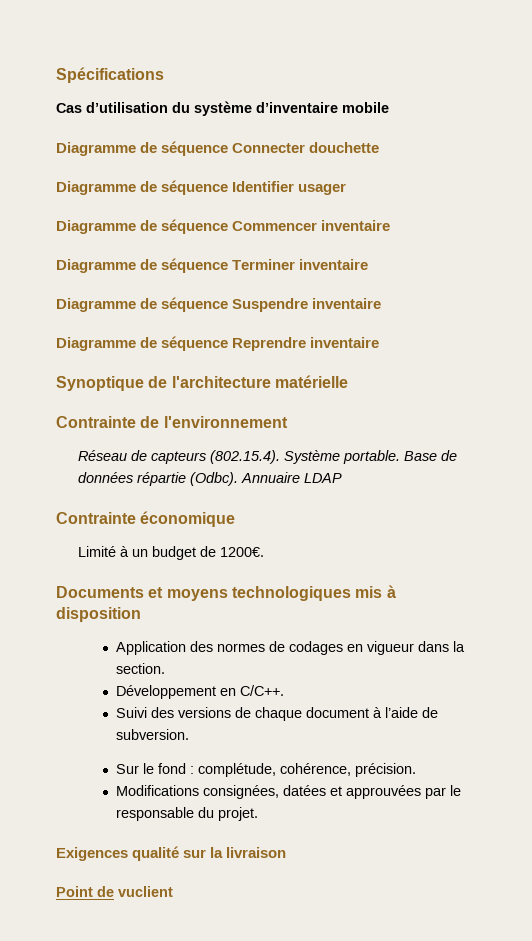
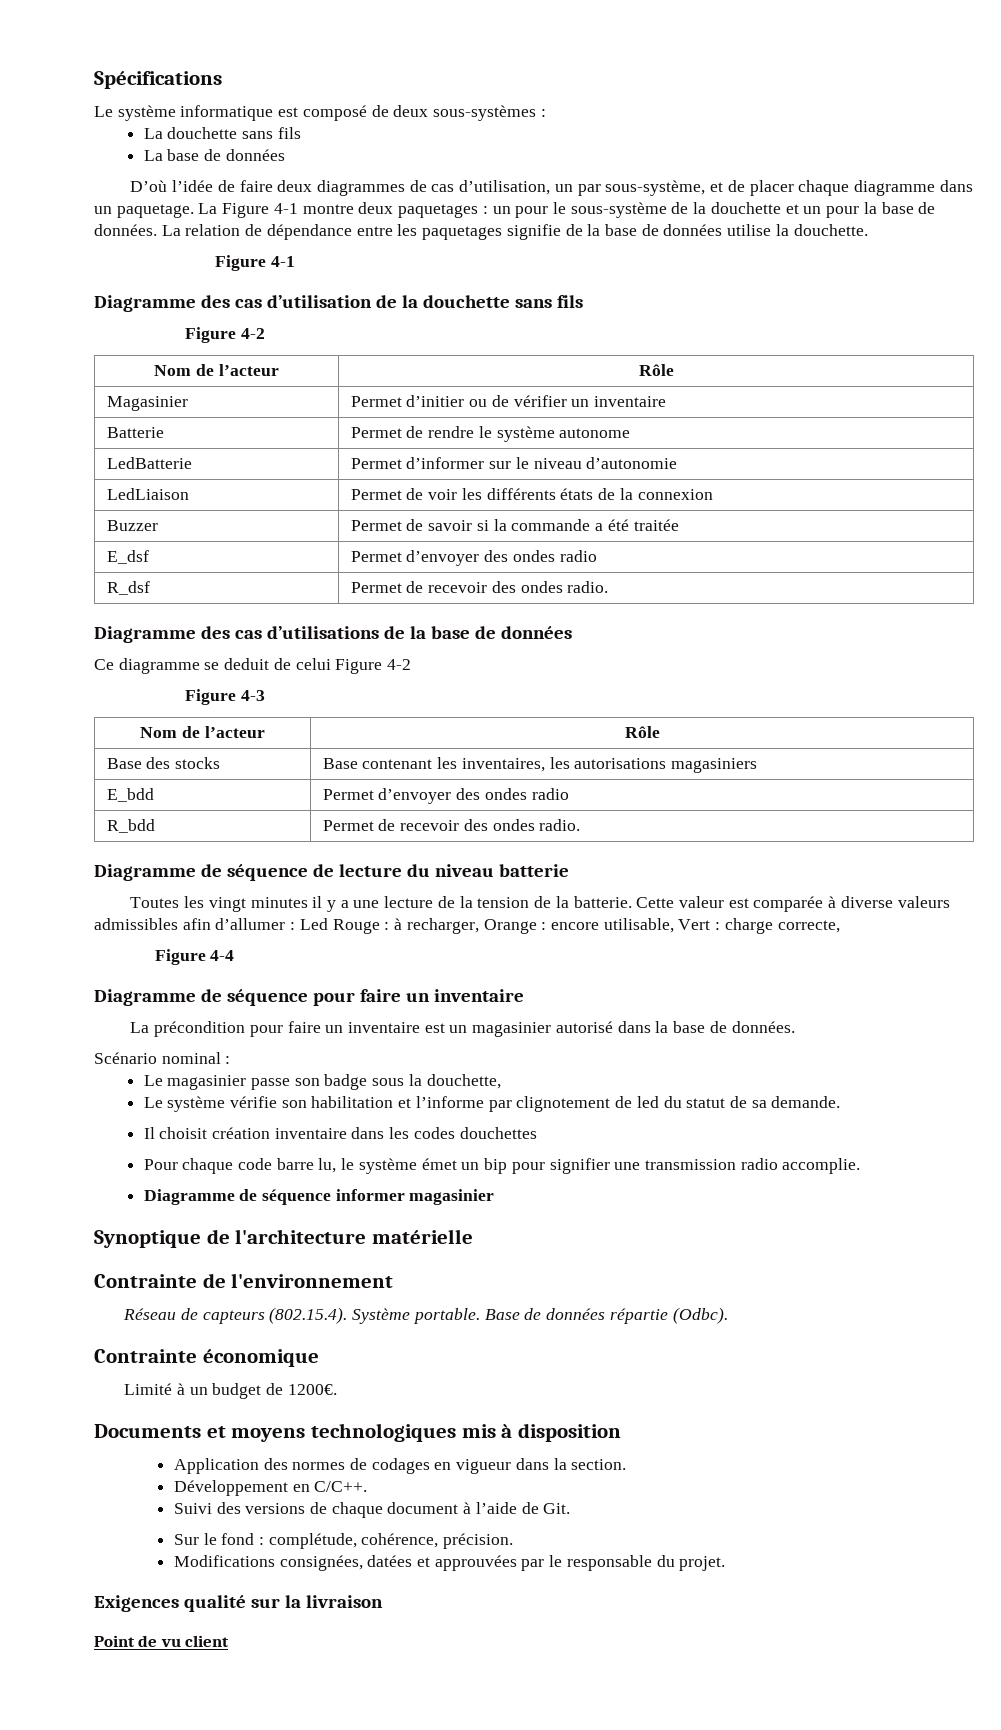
- Cas d’utilisation du système d’inventaire mobile
- Diagramme de séquence Connecter douchette
- Diagramme de séquence Identifier usager
- Diagramme de séquence Commencer inventaire
- Diagramme de séquence Terminer inventaire
- Diagramme de séquence Suspendre inventaire
- Diagramme de séquence Reprendre inventaire
+ Le système informatique est composé de deux sous-systèmes :
+ La douchette sans fils
+ La base de données
+ D’où l’idée de faire deux diagrammes de cas d’utilisation, un par sous-système, et de placer chaque diagramme dans un paquetage. La Figure 4-1 montre deux paquetages : un pour le sous-système de la douchette et un pour la base de données. La relation de dépendance entre les paquetages signifie de la base de données utilise la douchette.
+ Figure 4-1
+ Diagramme des cas d’utilisation de la douchette sans fils
+ Figure 4-2
+ Nom de l’acteur | Rôle
+ Magasinier | Permet d’initier ou de vérifier un inventaire
+ Batterie | Permet de rendre le système autonome
+ LedBatterie | Permet d’informer sur le niveau d’autonomie
+ LedLiaison | Permet de voir les différents états de la connexion
+ Buzzer | Permet de savoir si la commande a été traitée
+ E_dsf | Permet d’envoyer des ondes radio
+ R_dsf | Permet de recevoir des ondes radio.
+ Diagramme des cas d’utilisations de la base de données
+ Ce diagramme se deduit de celui Figure 4-2
+ Figure 4-3
+ Nom de l’acteur | Rôle
+ Base des stocks | Base contenant les inventaires, les autorisations magasiniers
+ E_bdd | Permet d’envoyer des ondes radio
+ R_bdd | Permet de recevoir des ondes radio.
+ Diagramme de séquence de lecture du niveau batterie
+ Toutes les vingt minutes il y a une lecture de la tension de la batterie. Cette valeur est comparée à diverse valeurs admissibles afin d’allumer : Led Rouge : à recharger, Orange : encore utilisable, Vert : charge correcte,
+ Figure 4-4
+ Diagramme de séquence pour faire un inventaire
+ La précondition pour faire un inventaire est un magasinier autorisé dans la base de données.
+ Scénario nominal :
+ Le magasinier passe son badge sous la douchette,
+ Le système vérifie son habilitation et l’informe par clignotement de led du statut de sa demande.
+ Il choisit création inventaire dans les codes douchettes
+ Pour chaque code barre lu, le système émet un bip pour signifier une transmission radio accomplie.
+ Diagramme de séquence informer magasinier
- Annuaire LDAP
- Suivi des versions de chaque document à l’aide de subversion.
+ Suivi des versions de chaque document à l’aide de Git.
- Point de vuclient
+ Point de vu client

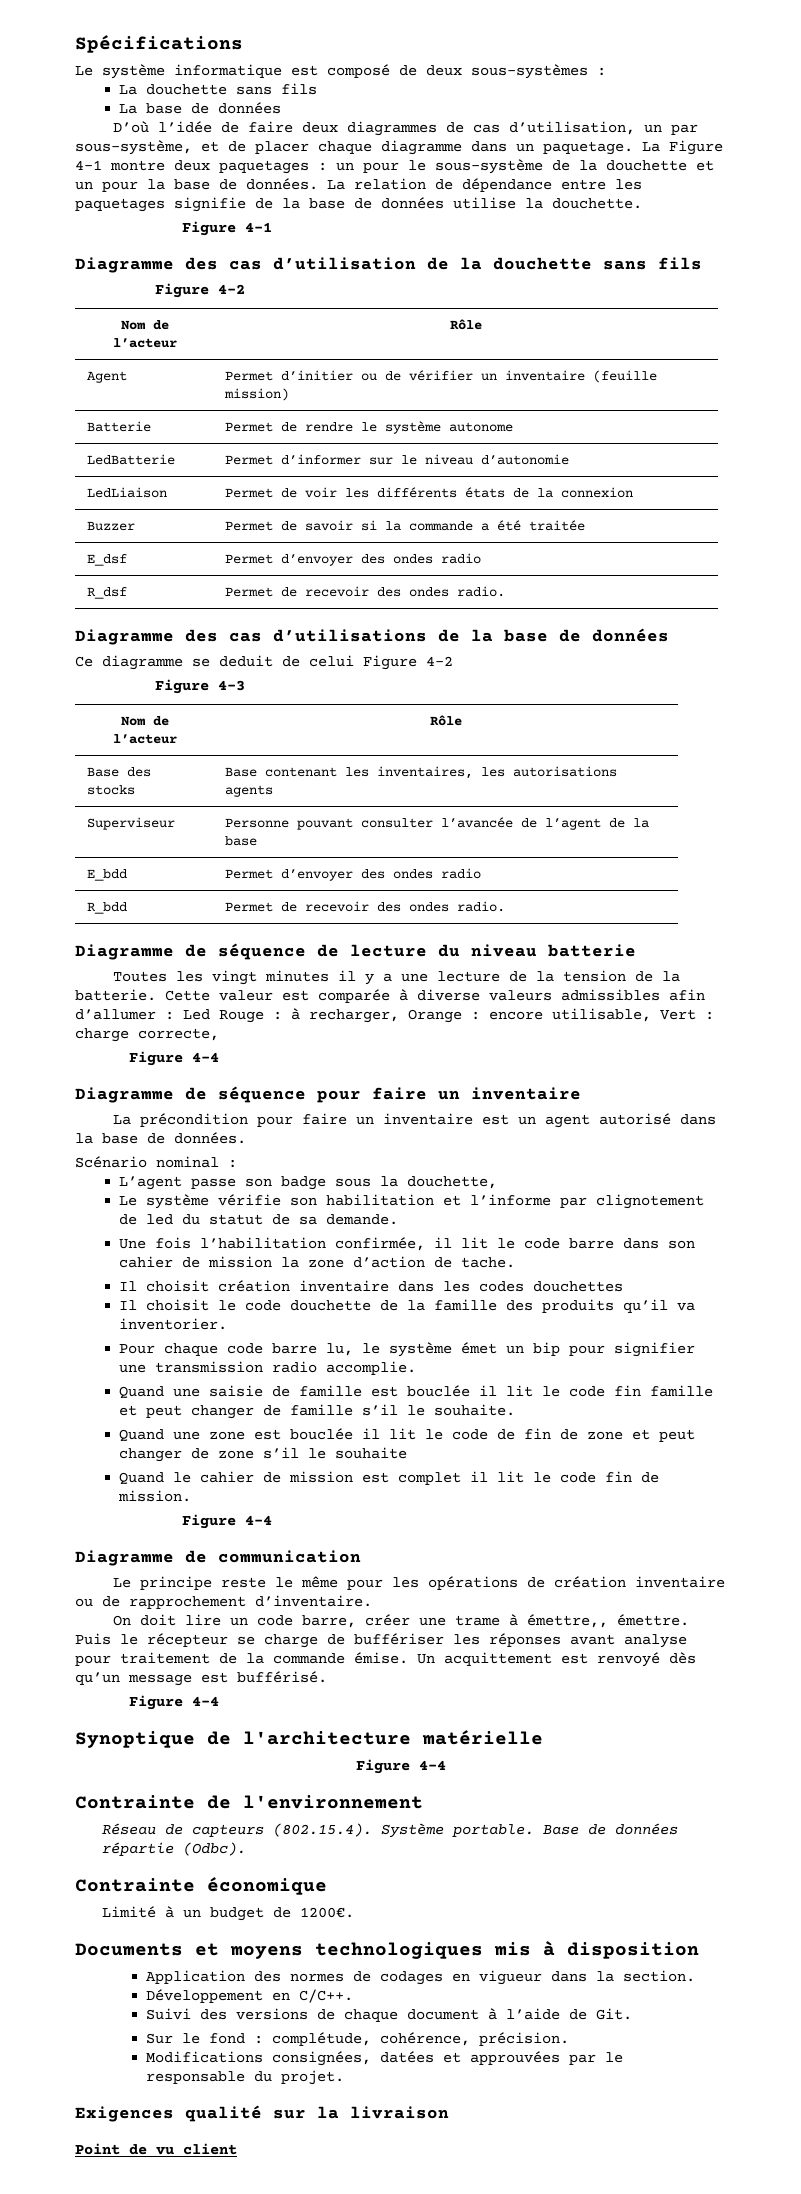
- Magasinier | Permet d’initier ou de vérifier un inventaire
+ Agent | Permet d’initier ou de vérifier un inventaire (feuille mission)
- Base des stocks | Base contenant les inventaires, les autorisations magasiniers
+ Base des stocks | Base contenant les inventaires, les autorisations agents
+ Superviseur | Personne pouvant consulter l’avancée de l’agent de la base
- La précondition pour faire un inventaire est un magasinier autorisé dans la base de données.
+ La précondition pour faire un inventaire est un agent autorisé dans la base de données.
- Le magasinier passe son badge sous la douchette,
+ L’agent passe son badge sous la douchette,
+ Une fois l’habilitation confirmée, il lit le code barre dans son cahier de mission la zone d’action de tache.
+ Il choisit le code douchette de la famille des produits qu’il va inventorier.
- Diagramme de séquence informer magasinier
+ Quand une saisie de famille est bouclée il lit le code fin famille et peut changer de famille s’il le souhaite.
+ Quand une zone est bouclée il lit le code de fin de zone et peut changer de zone s’il le souhaite
+ Quand le cahier de mission est complet il lit le code fin de mission.
+ Figure 4-4
+ Diagramme de communication
+ Le principe reste le même pour les opérations de création inventaire ou de rapprochement d’inventaire.
+ On doit lire un code barre, créer une trame à émettre,, émettre. Puis le récepteur se charge de buffériser les réponses avant analyse pour traitement de la commande émise. Un acquittement est renvoyé dès qu’un message est bufférisé.
+ Figure 4-4
  Synoptique de l'architecture matérielle
+ Figure 4-4

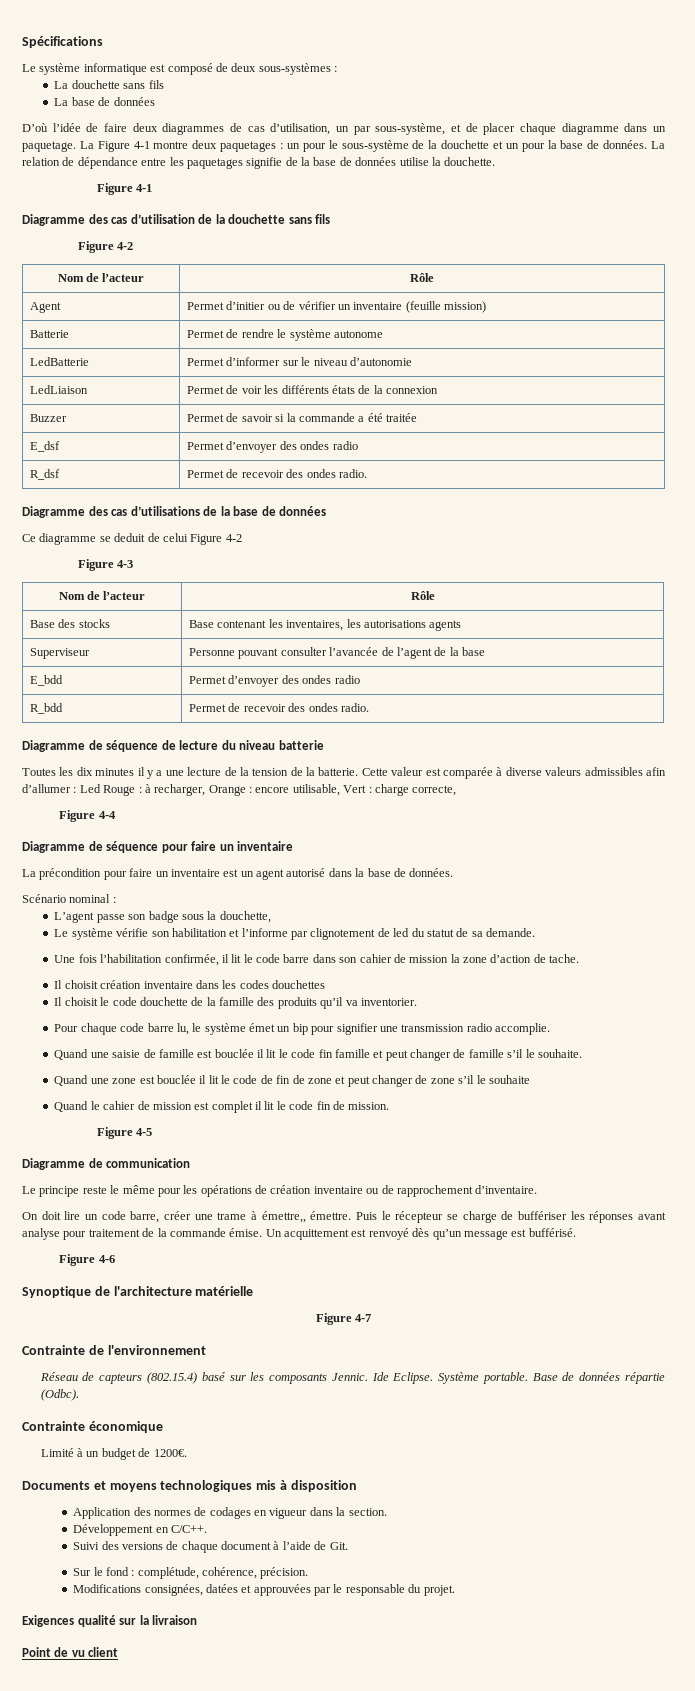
- Toutes les vingt minutes il y a une lecture de la tension de la batterie.
+ Toutes les dix minutes il y a une lecture de la tension de la batterie.
  Quand le cahier de mission est complet il lit le code fin de mission.
- Figure 4-4
+ Figure 4-5
  Un acquittement est renvoyé dès qu’un message est bufférisé.
- Figure 4-4
+ Figure 4-6
  Synoptique de l'architecture matérielle
- Figure 4-4
+ Figure 4-7
- Réseau de capteurs (802.15.4). Système portable.
+ Réseau de capteurs (802.15.4) basé sur les composants Jennic. Ide Eclipse. Système portable.

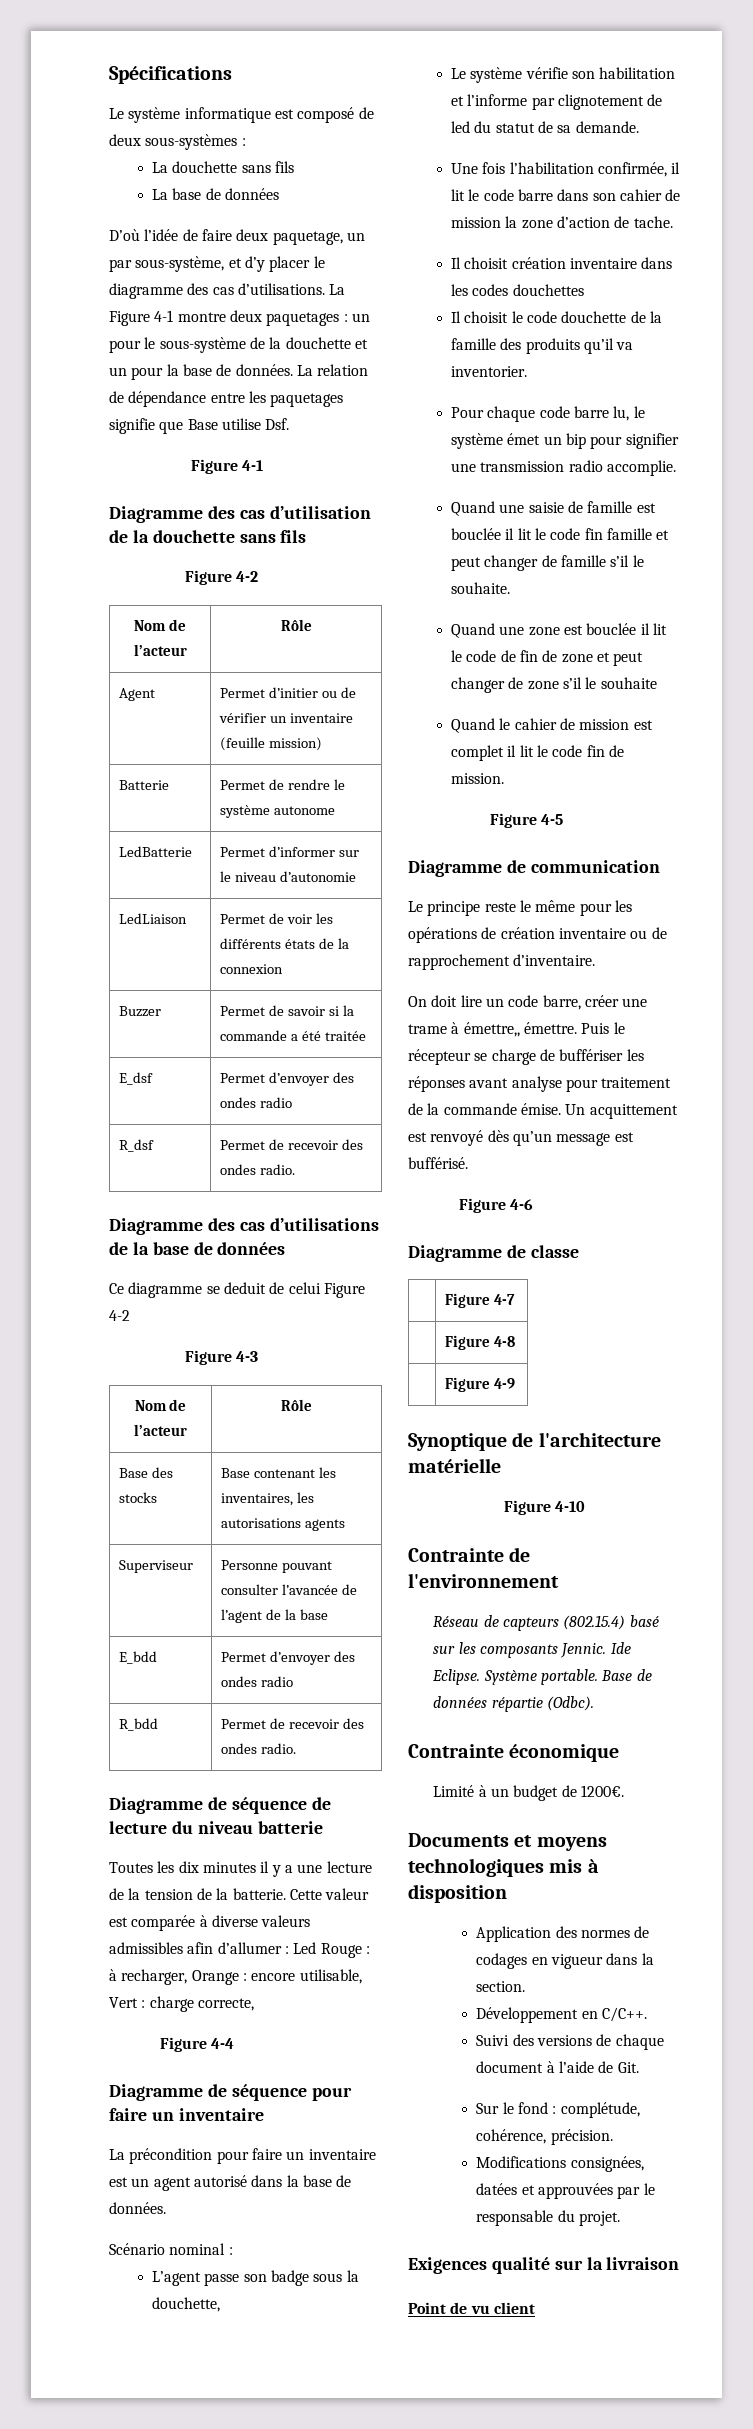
- D’où l’idée de faire deux diagrammes de cas d’utilisation, un par sous-système, et de placer chaque diagramme dans un paquetage.
+ D’où l’idée de faire deux paquetage, un par sous-système, et d’y placer le diagramme des cas d’utilisations.
- La relation de dépendance entre les paquetages signifie de la base de données utilise la douchette.
+ La relation de dépendance entre les paquetages signifie que Base utilise Dsf.
+ Diagramme de classe
+ | Figure 4-7
+ | Figure 4-8
+ | Figure 4-9
- Figure 4-7
+ Figure 4-10

